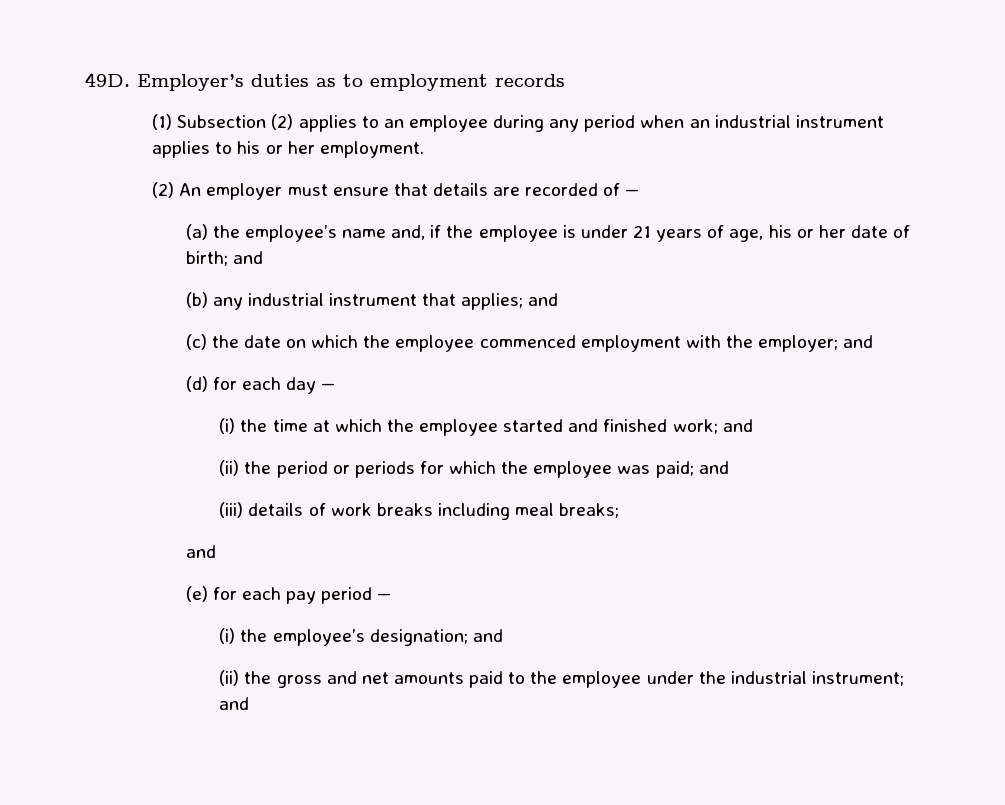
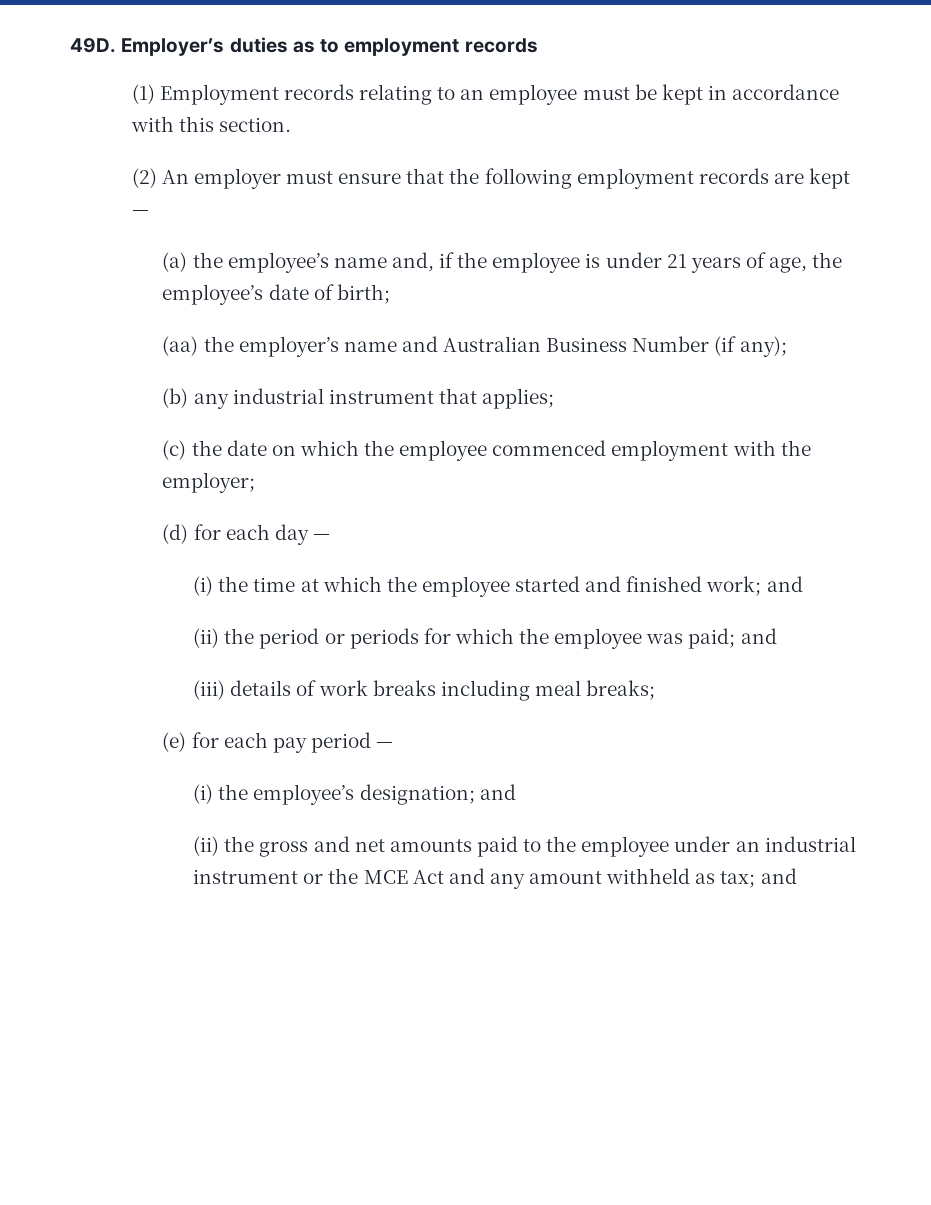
- (1) Subsection (2) applies to an employee during any period when an industrial instrument applies to his or her employment.
+ (1) Employment records relating to an employee must be kept in accordance with this section.
- (2) An employer must ensure that details are recorded of —
+ (2) An employer must ensure that the following employment records are kept —
- (a) the employee’s name and, if the employee is under 21 years of age, his or her date of birth; and
+ (a) the employee’s name and, if the employee is under 21 years of age, the employee’s date of birth;
+ (aa) the employer’s name and Australian Business Number (if any);
- (b) any industrial instrument that applies; and
+ (b) any industrial instrument that applies;
- (c) the date on which the employee commenced employment with the employer; and
+ (c) the date on which the employee commenced employment with the employer;
  (iii) details of work breaks including meal breaks;
- and
- (ii) the gross and net amounts paid to the employee under the industrial instrument; and
+ (ii) the gross and net amounts paid to the employee under an industrial instrument or the MCE Act and any amount withheld as tax; and

